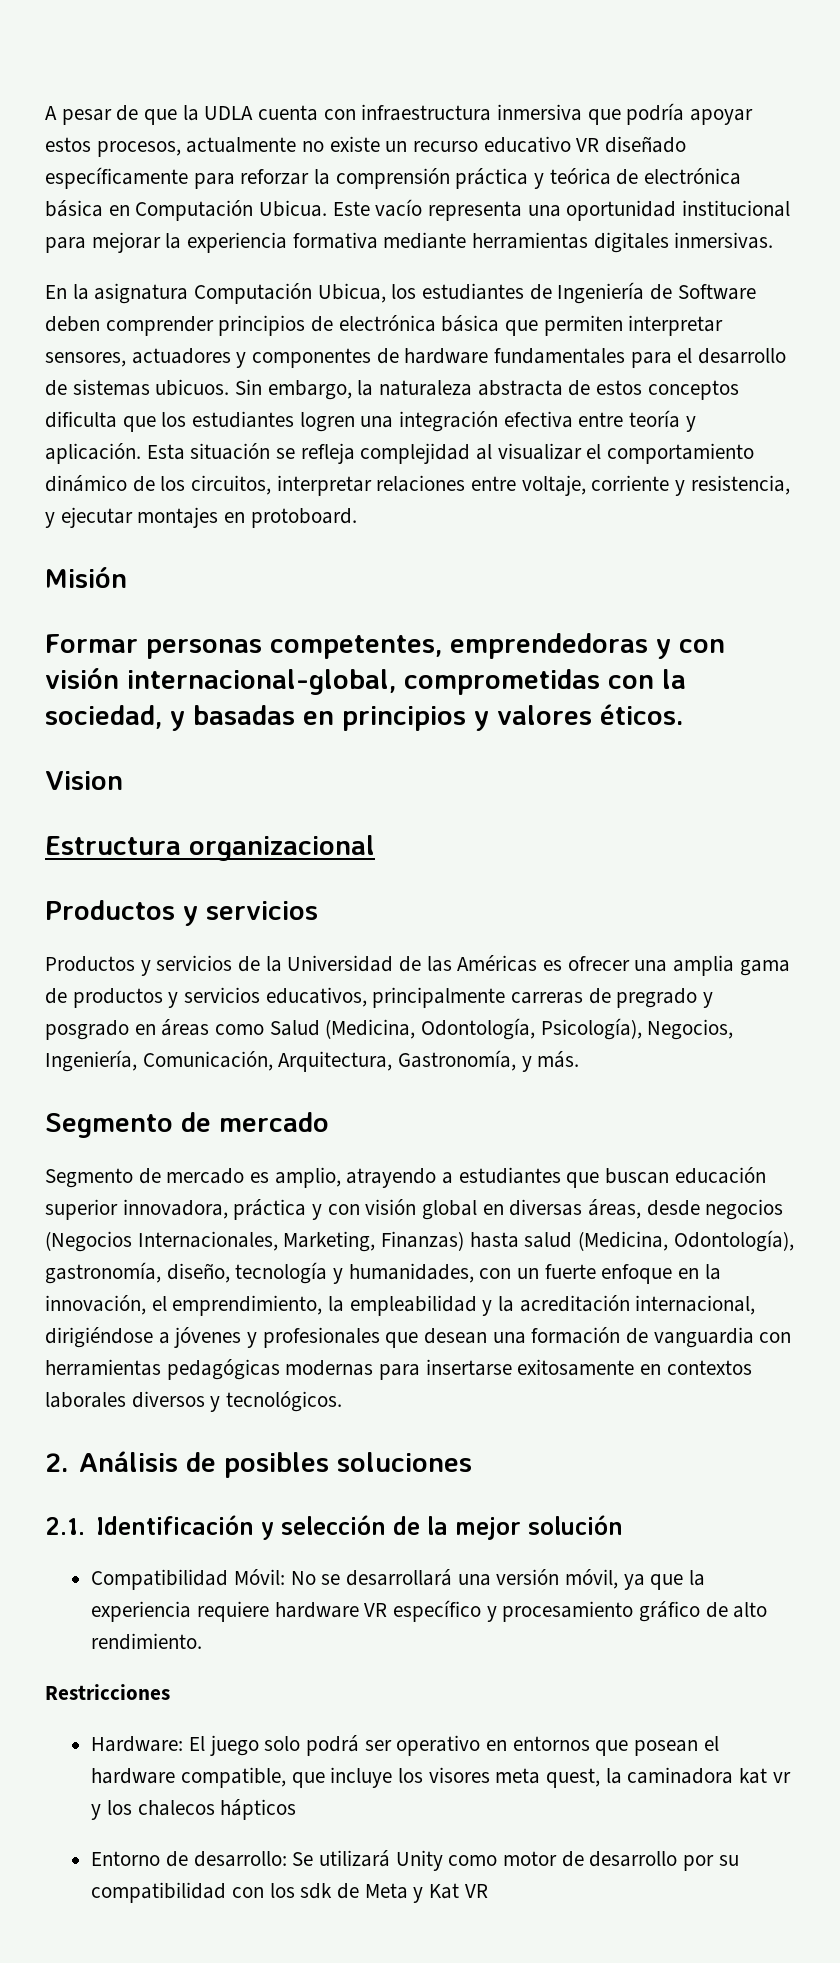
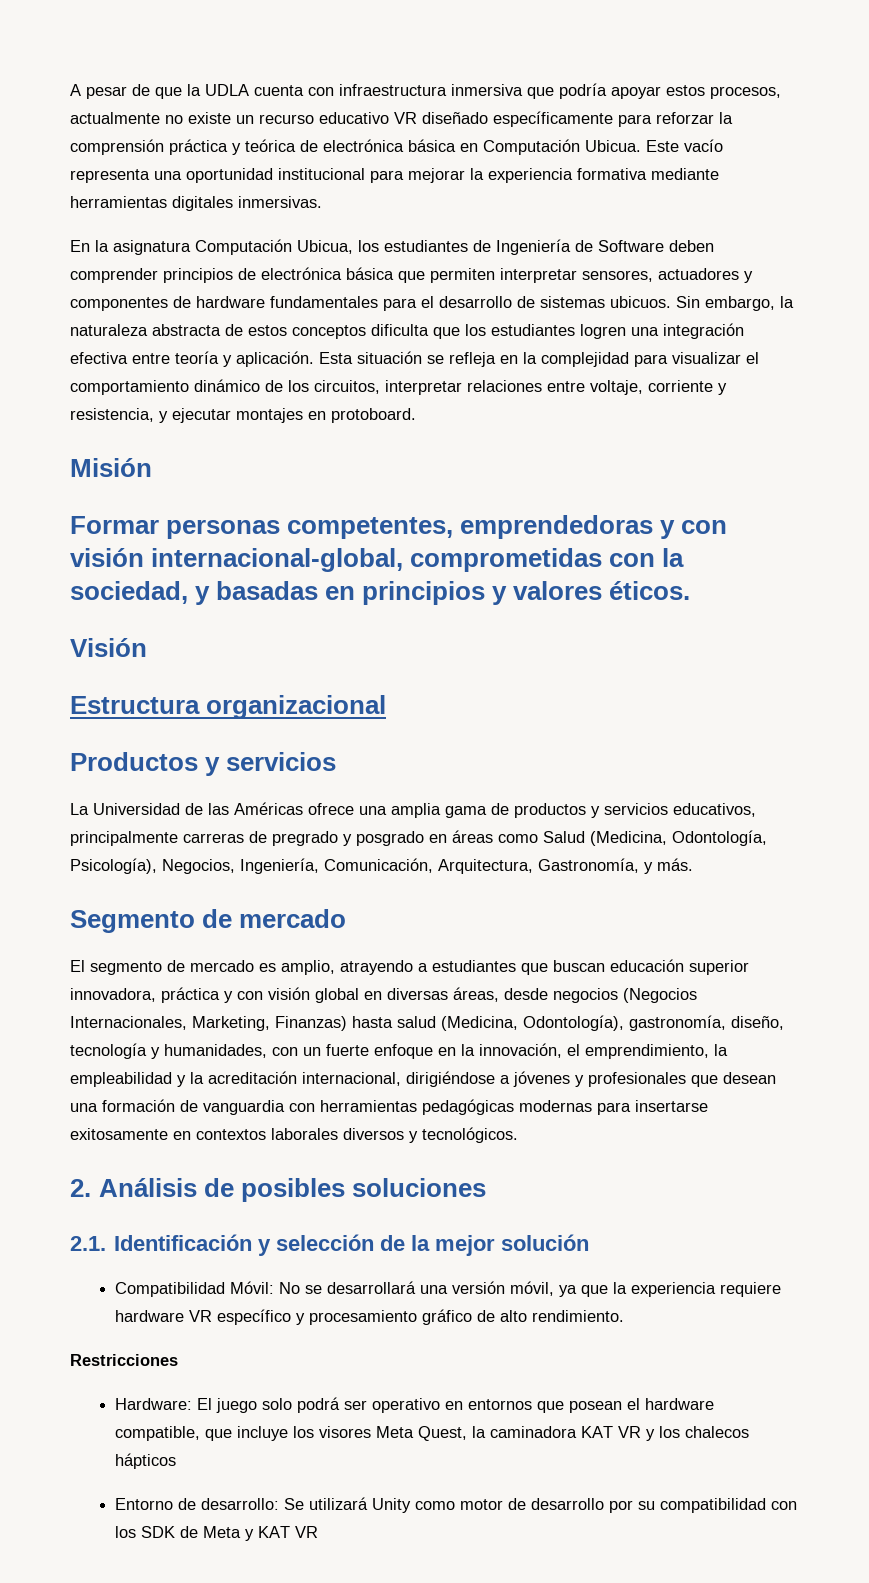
- Esta situación se refleja complejidad al visualizar el comportamiento dinámico de los circuitos, interpretar relaciones entre voltaje, corriente y resistencia, y ejecutar montajes en protoboard.
+ Esta situación se refleja en la complejidad para visualizar el comportamiento dinámico de los circuitos, interpretar relaciones entre voltaje, corriente y resistencia, y ejecutar montajes en protoboard.
- Vision
+ Visión
- Productos y servicios de la Universidad de las Américas es ofrecer una amplia gama de productos y servicios educativos, principalmente carreras de pregrado y posgrado en áreas como Salud (Medicina, Odontología, Psicología), Negocios, Ingeniería, Comunicación, Arquitectura, Gastronomía, y más.
+ La Universidad de las Américas ofrece una amplia gama de productos y servicios educativos, principalmente carreras de pregrado y posgrado en áreas como Salud (Medicina, Odontología, Psicología), Negocios, Ingeniería, Comunicación, Arquitectura, Gastronomía, y más.
- Segmento de mercado es amplio, atrayendo a estudiantes que buscan educación superior innovadora, práctica y con visión global en diversas áreas, desde negocios (Negocios Internacionales, Marketing, Finanzas) hasta salud (Medicina, Odontología), gastronomía, diseño, tecnología y humanidades, con un fuerte enfoque en la innovación, el emprendimiento, la empleabilidad y la acreditación internacional, dirigiéndose a jóvenes y profesionales que desean una formación de vanguardia con herramientas pedagógicas modernas para insertarse exitosamente en contextos laborales diversos y tecnológicos.
+ El segmento de mercado es amplio, atrayendo a estudiantes que buscan educación superior innovadora, práctica y con visión global en diversas áreas, desde negocios (Negocios Internacionales, Marketing, Finanzas) hasta salud (Medicina, Odontología), gastronomía, diseño, tecnología y humanidades, con un fuerte enfoque en la innovación, el emprendimiento, la empleabilidad y la acreditación internacional, dirigiéndose a jóvenes y profesionales que desean una formación de vanguardia con herramientas pedagógicas modernas para insertarse exitosamente en contextos laborales diversos y tecnológicos.
- Hardware: El juego solo podrá ser operativo en entornos que posean el hardware compatible, que incluye los visores meta quest, la caminadora kat vr y los chalecos hápticos
+ Hardware: El juego solo podrá ser operativo en entornos que posean el hardware compatible, que incluye los visores Meta Quest, la caminadora KAT VR y los chalecos hápticos
- Entorno de desarrollo: Se utilizará Unity como motor de desarrollo por su compatibilidad con los sdk de Meta y Kat VR
+ Entorno de desarrollo: Se utilizará Unity como motor de desarrollo por su compatibilidad con los SDK de Meta y KAT VR

